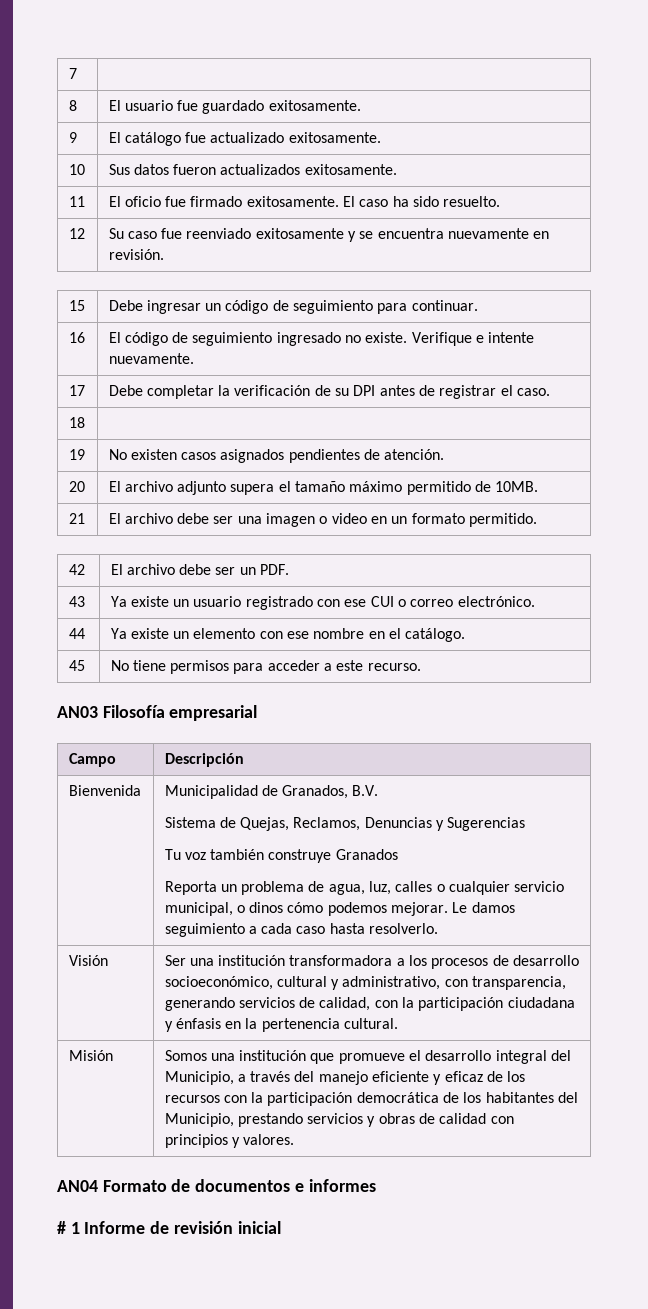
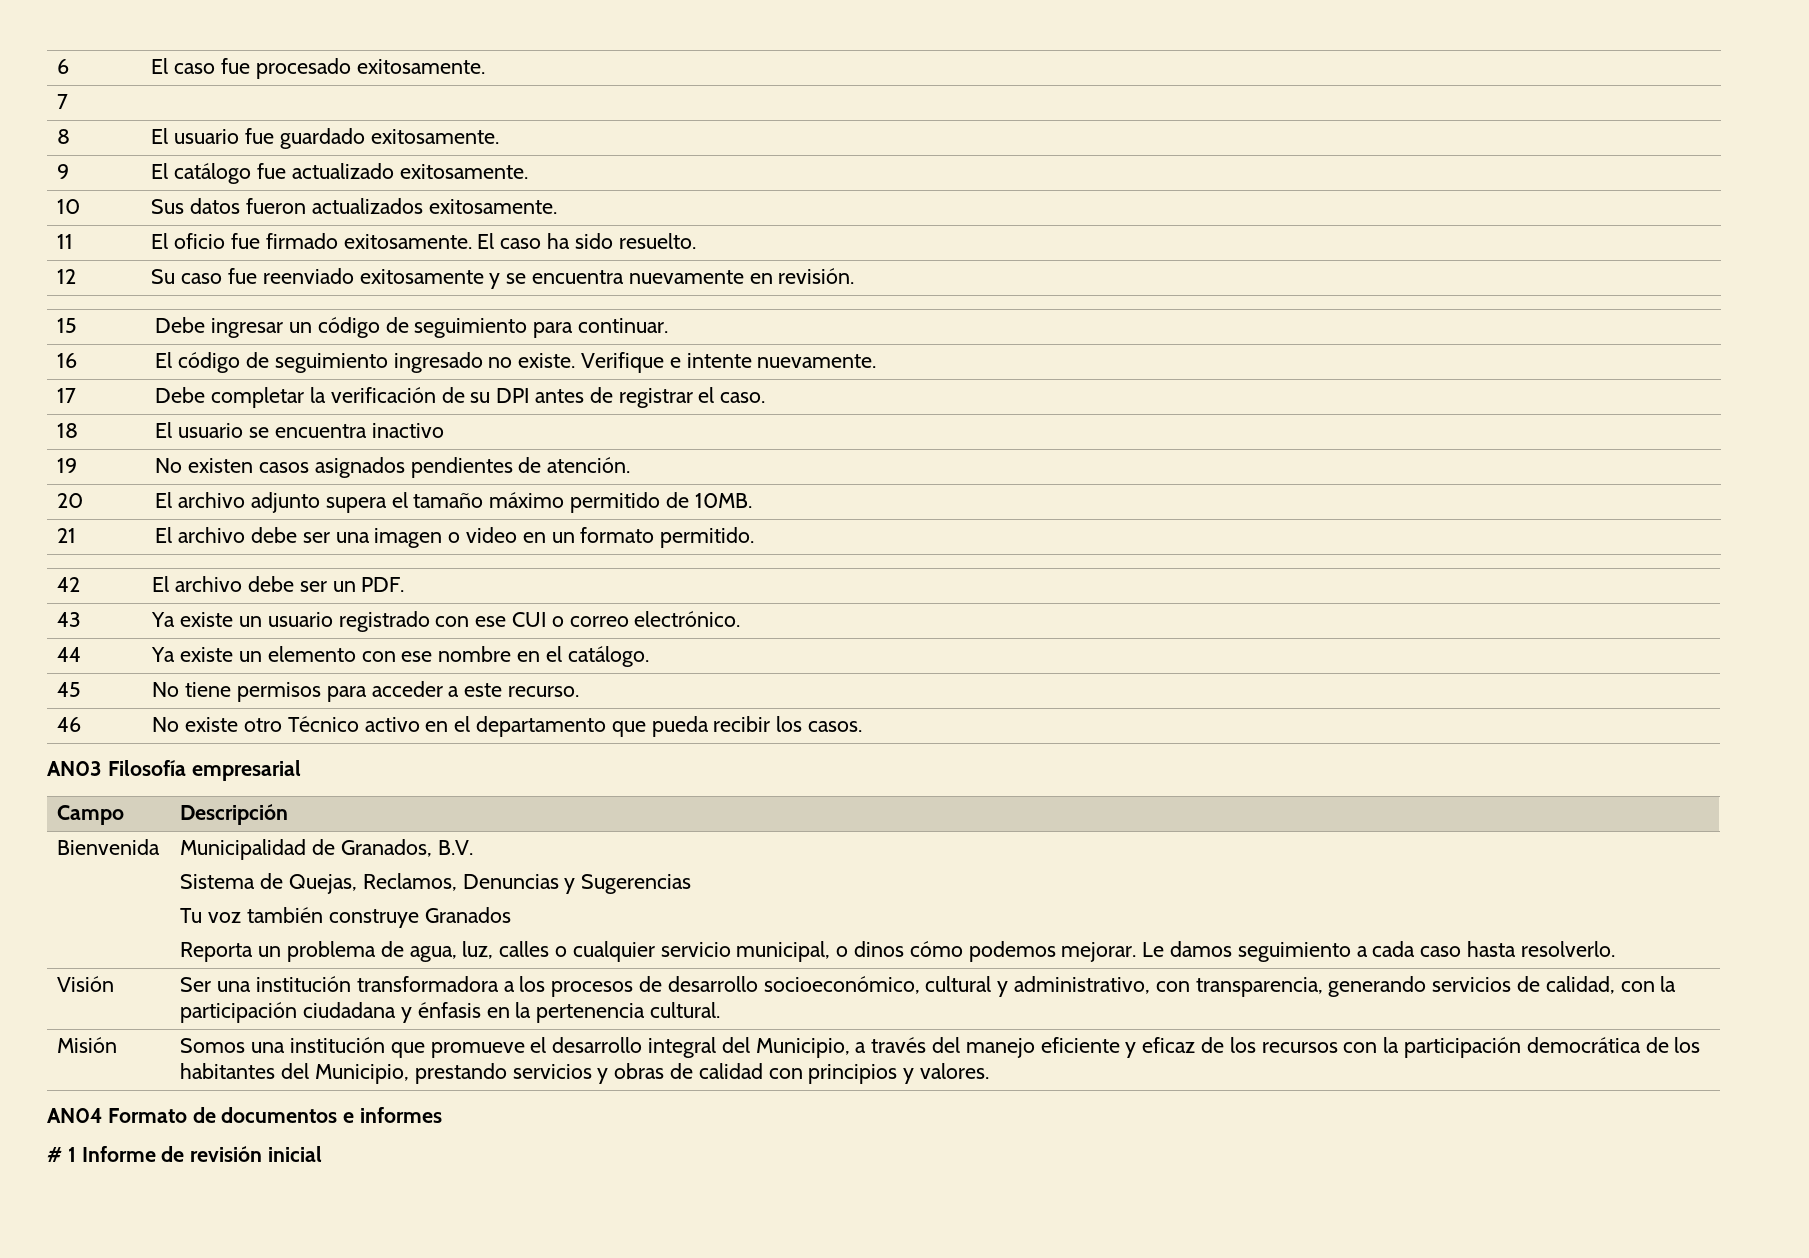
+ 6 | El caso fue procesado exitosamente.
- 18 |
+ 18 | El usuario se encuentra inactivo
+ 46 | No existe otro Técnico activo en el departamento que pueda recibir los casos.

